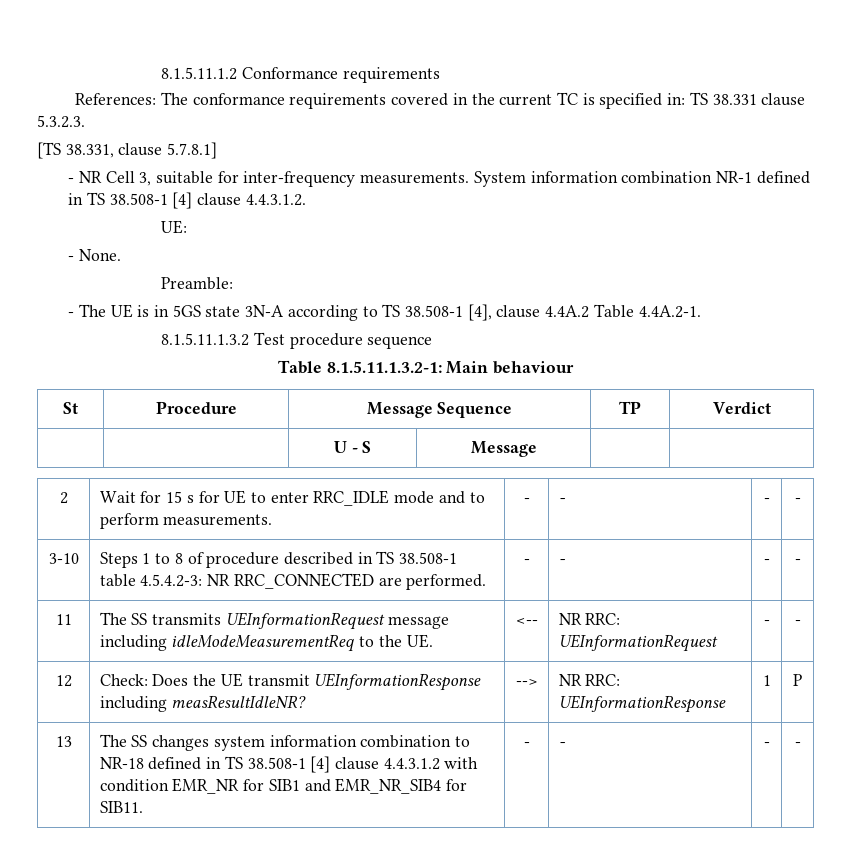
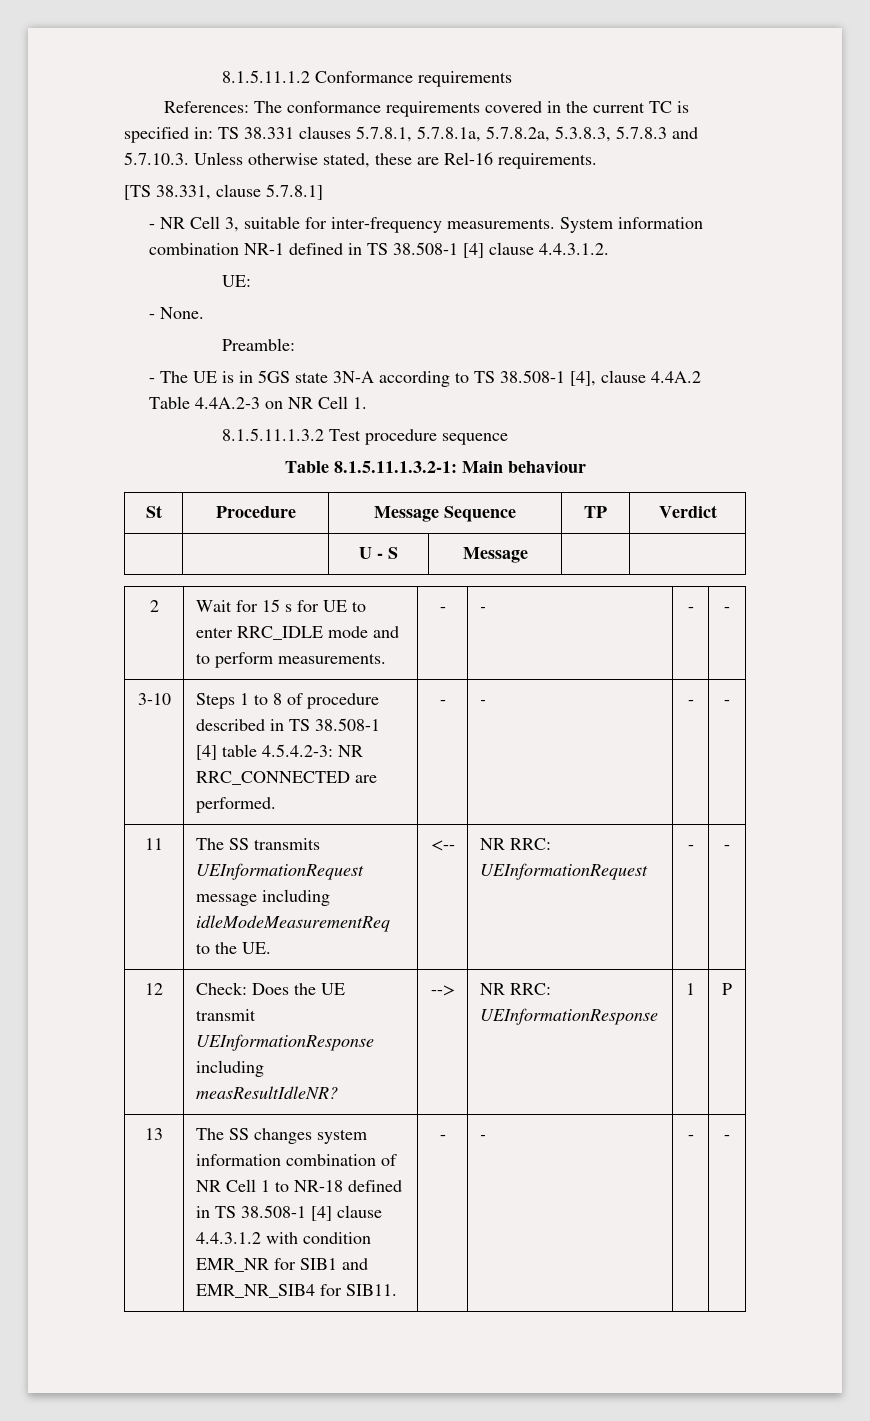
- References: The conformance requirements covered in the current TC is specified in: TS 38.331 clause 5.3.2.3.
+ References: The conformance requirements covered in the current TC is specified in: TS 38.331 clauses 5.7.8.1, 5.7.8.1a, 5.7.8.2a, 5.3.8.3, 5.7.8.3 and 5.7.10.3. Unless otherwise stated, these are Rel-16 requirements.
- - The UE is in 5GS state 3N-A according to TS 38.508-1 [4], clause 4.4A.2 Table 4.4A.2-1.
+ - The UE is in 5GS state 3N-A according to TS 38.508-1 [4], clause 4.4A.2 Table 4.4A.2-3 on NR Cell 1.
- 3-10 | Steps 1 to 8 of procedure described in TS 38.508-1 table 4.5.4.2-3: NR RRC_CONNECTED are performed. | - | - | - | -
+ 3-10 | Steps 1 to 8 of procedure described in TS 38.508-1 [4] table 4.5.4.2-3: NR RRC_CONNECTED are performed. | - | - | - | -
- 13 | The SS changes system information combination to NR-18 defined in TS 38.508-1 [4] clause 4.4.3.1.2 with condition EMR_NR for SIB1 and EMR_NR_SIB4 for SIB11. | - | - | - | -
+ 13 | The SS changes system information combination of NR Cell 1 to NR-18 defined in TS 38.508-1 [4] clause 4.4.3.1.2 with condition EMR_NR for SIB1 and EMR_NR_SIB4 for SIB11. | - | - | - | -

